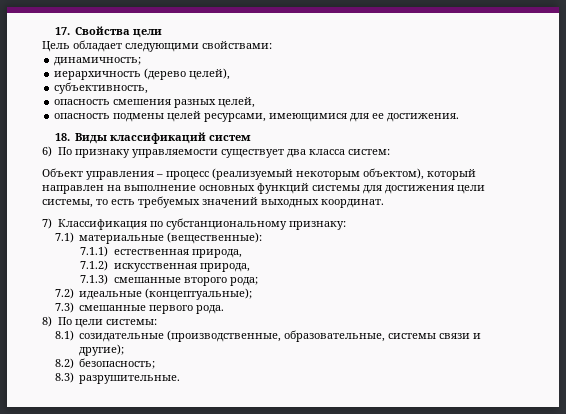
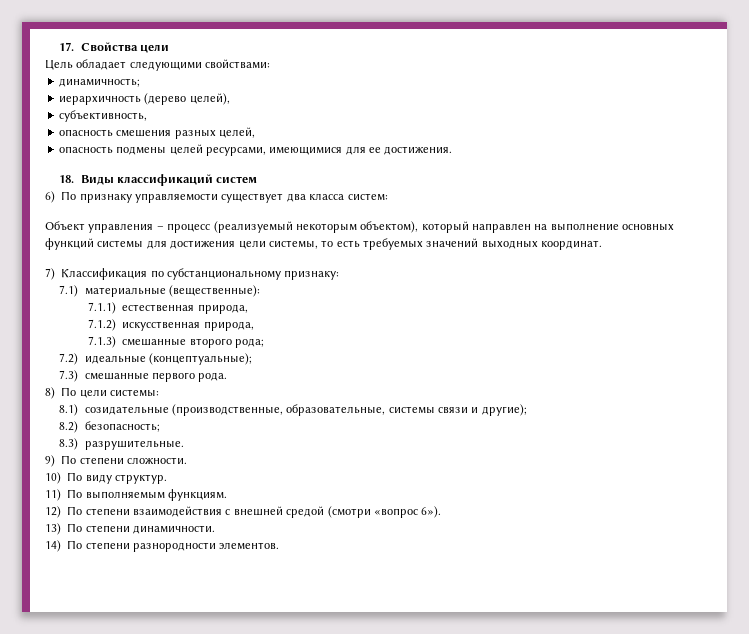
+ 9) По степени сложности.
+ 10) По виду структур.
+ 11) По выполняемым функциям.
+ 12) По степени взаимодействия с внешней средой (смотри «вопрос 6»).
+ 13) По степени динамичности.
+ 14) По степени разнородности элементов.

